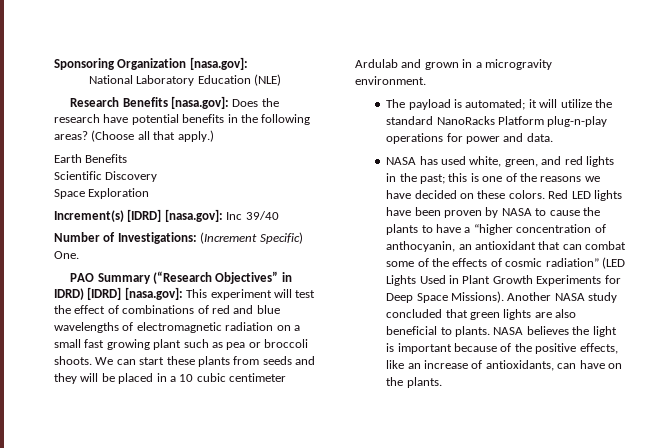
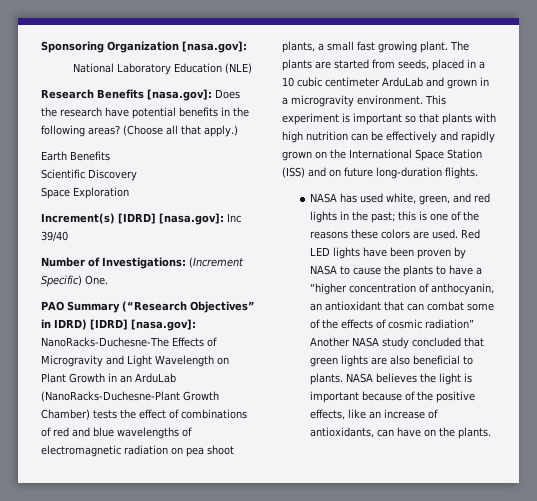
- PAO Summary (“Research Objectives” in IDRD) [IDRD] [nasa.gov]: This experiment will test the effect of combinations of red and blue wavelengths of electromagnetic radiation on a small fast growing plant such as pea or broccoli shoots. We can start these plants from seeds and they will be placed in a 10 cubic centimeter Ardulab and grown in a microgravity environment.
- The payload is automated; it will utilize the standard NanoRacks Platform plug-n-play operations for power and data.
+ PAO Summary (“Research Objectives” in IDRD) [IDRD] [nasa.gov]: NanoRacks-Duchesne-The Effects of Microgravity and Light Wavelength on Plant Growth in an ArduLab (NanoRacks-Duchesne-Plant Growth Chamber) tests the effect of combinations of red and blue wavelengths of electromagnetic radiation on pea shoot plants, a small fast growing plant. The plants are started from seeds, placed in a 10 cubic centimeter ArduLab and grown in a microgravity environment. This experiment is important so that plants with high nutrition can be effectively and rapidly grown on the International Space Station (ISS) and on future long-duration flights.
- NASA has used white, green, and red lights in the past; this is one of the reasons we have decided on these colors.
+ NASA has used white, green, and red lights in the past; this is one of the reasons these colors are used.
- Red LED lights have been proven by NASA to cause the plants to have a “higher concentration of anthocyanin, an antioxidant that can combat some of the effects of cosmic radiation” (LED Lights Used in Plant Growth Experiments for Deep Space Missions). Another NASA study concluded that green lights are also beneficial to plants.
+ Red LED lights have been proven by NASA to cause the plants to have a “higher concentration of anthocyanin, an antioxidant that can combat some of the effects of cosmic radiation” Another NASA study concluded that green lights are also beneficial to plants.

